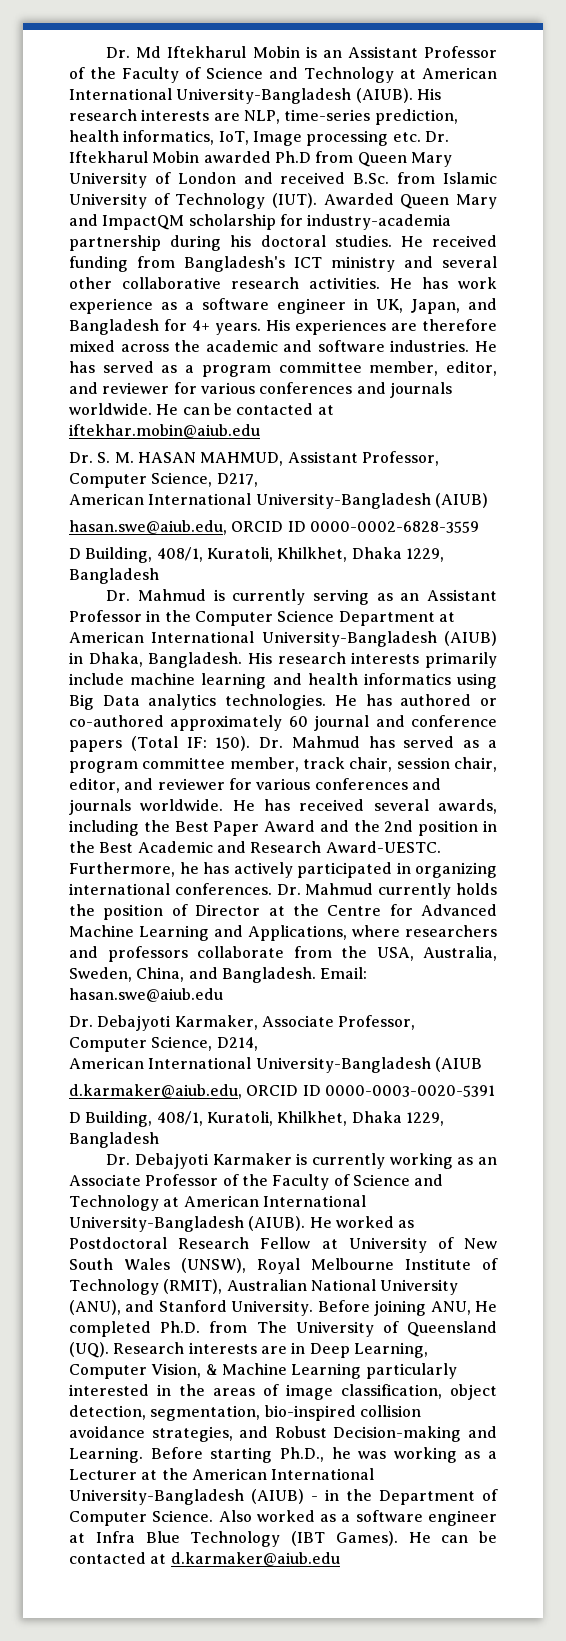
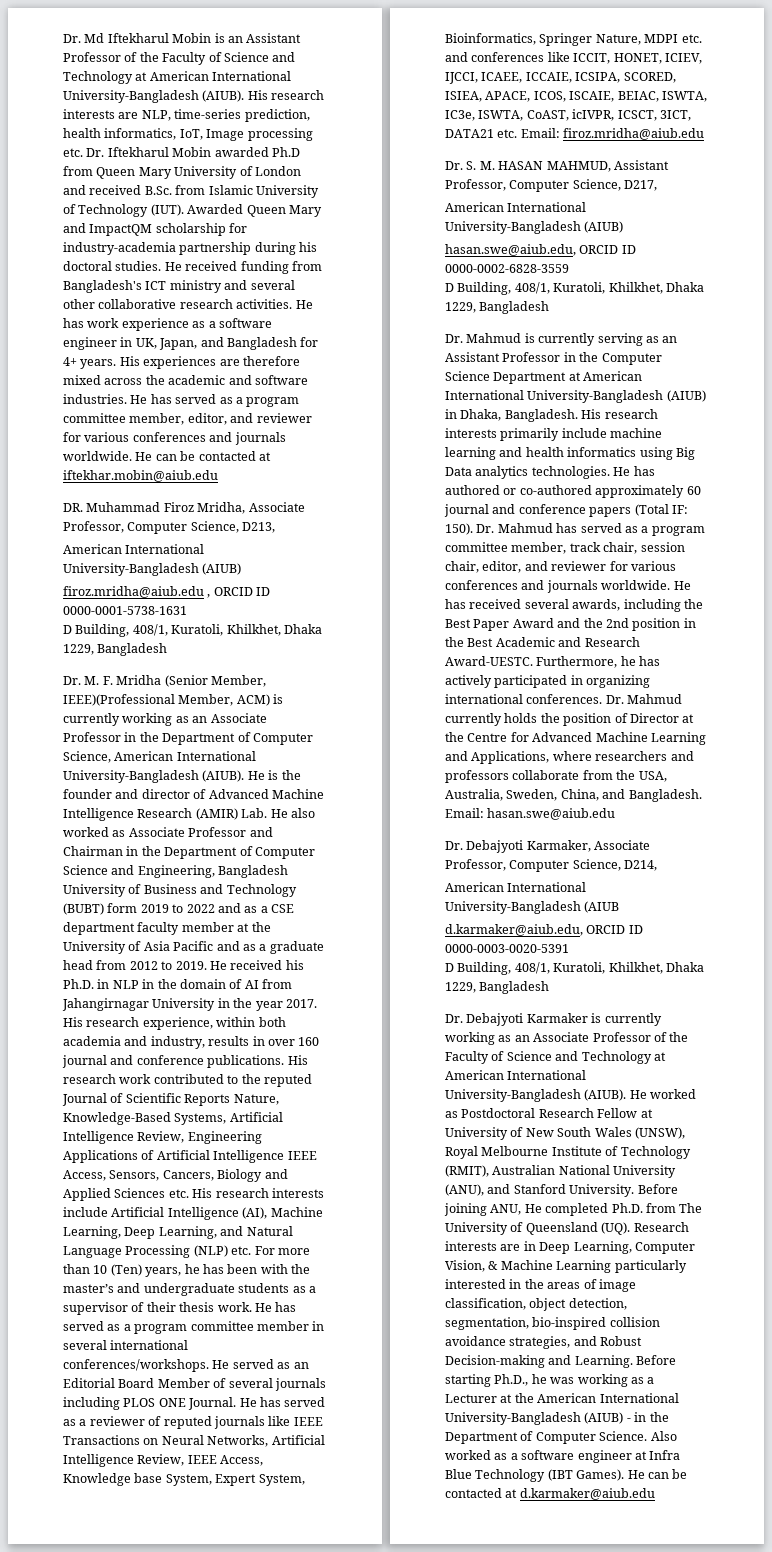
+ DR. Muhammad Firoz Mridha, Associate Professor, Computer Science, D213,
+ American International University-Bangladesh (AIUB)
+ firoz.mridha@aiub.edu , ORCID ID 0000-0001-5738-1631
+ D Building, 408/1, Kuratoli, Khilkhet, Dhaka 1229, Bangladesh
+ Dr. M. F. Mridha (Senior Member, IEEE)(Professional Member, ACM) is currently working as an Associate Professor in the Department of Computer Science, American International University-Bangladesh (AIUB). He is the founder and director of Advanced Machine Intelligence Research (AMIR) Lab. He also worked as Associate Professor and Chairman in the Department of Computer Science and Engineering, Bangladesh University of Business and Technology (BUBT) form 2019 to 2022 and as a CSE department faculty member at the University of Asia Pacific and as a graduate head from 2012 to 2019. He received his Ph.D. in NLP in the domain of AI from Jahangirnagar University in the year 2017. His research experience, within both academia and industry, results in over 160 journal and conference publications. His research work contributed to the reputed Journal of Scientific Reports Nature, Knowledge-Based Systems, Artificial Intelligence Review, Engineering Applications of Artificial Intelligence IEEE Access, Sensors, Cancers, Biology and Applied Sciences etc. His research interests include Artificial Intelligence (AI), Machine Learning, Deep Learning, and Natural Language Processing (NLP) etc. For more than 10 (Ten) years, he has been with the master’s and undergraduate students as a supervisor of their thesis work. He has served as a program committee member in several international conferences/workshops. He served as an Editorial Board Member of several journals including PLOS ONE Journal. He has served as a reviewer of reputed journals like IEEE Transactions on Neural Networks, Artificial Intelligence Review, IEEE Access, Knowledge base System, Expert System, Bioinformatics, Springer Nature, MDPI etc. and conferences like ICCIT, HONET, ICIEV, IJCCI, ICAEE, ICCAIE, ICSIPA, SCORED, ISIEA, APACE, ICOS, ISCAIE, BEIAC, ISWTA, IC3e, ISWTA, CoAST, icIVPR, ICSCT, 3ICT, DATA21 etc. Email: firoz.mridha@aiub.edu

